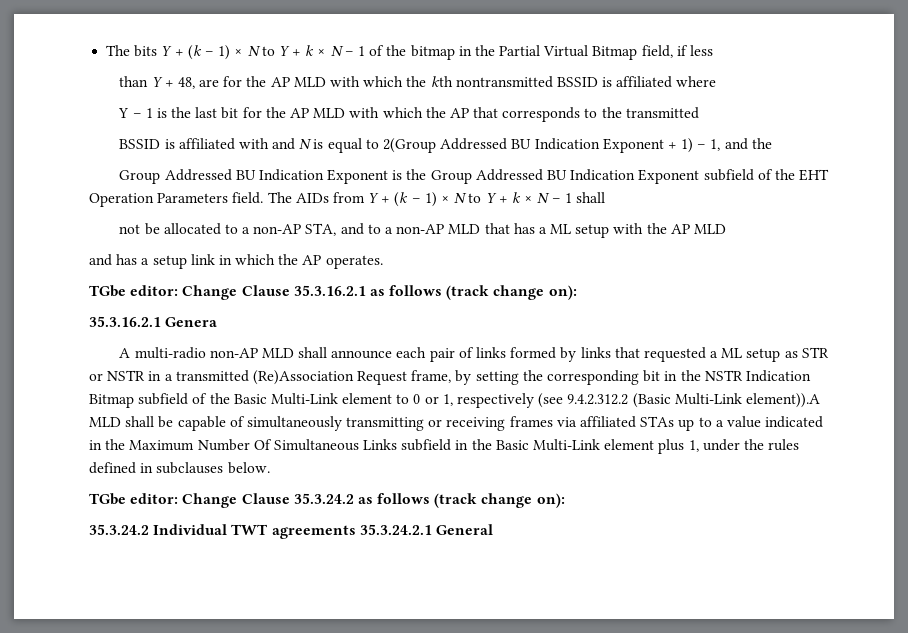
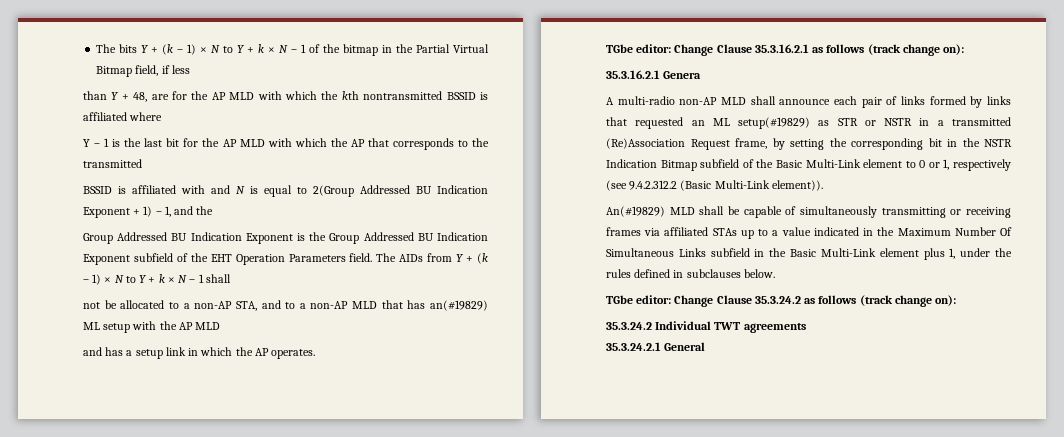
- not be allocated to a non-AP STA, and to a non-AP MLD that has a ML setup with the AP MLD
+ not be allocated to a non-AP STA, and to a non-AP MLD that has an(#19829) ML setup with the AP MLD
- A multi-radio non-AP MLD shall announce each pair of links formed by links that requested a ML setup as STR or NSTR in a transmitted (Re)Association Request frame, by setting the corresponding bit in the NSTR Indication Bitmap subfield of the Basic Multi-Link element to 0 or 1, respectively (see 9.4.2.312.2 (Basic Multi-Link element)).A MLD shall be capable of simultaneously transmitting or receiving frames via affiliated STAs up to a value indicated in the Maximum Number Of Simultaneous Links subfield in the Basic Multi-Link element plus 1, under the rules defined in subclauses below.
+ A multi-radio non-AP MLD shall announce each pair of links formed by links that requested an ML setup(#19829) as STR or NSTR in a transmitted (Re)Association Request frame, by setting the corresponding bit in the NSTR Indication Bitmap subfield of the Basic Multi-Link element to 0 or 1, respectively (see 9.4.2.312.2 (Basic Multi-Link element)).
+ An(#19829) MLD shall be capable of simultaneously transmitting or receiving frames via affiliated STAs up to a value indicated in the Maximum Number Of Simultaneous Links subfield in the Basic Multi-Link element plus 1, under the rules defined in subclauses below.
- 35.3.24.2 Individual TWT agreements 35.3.24.2.1 General
+ 35.3.24.2 Individual TWT agreements
+ 35.3.24.2.1 General

